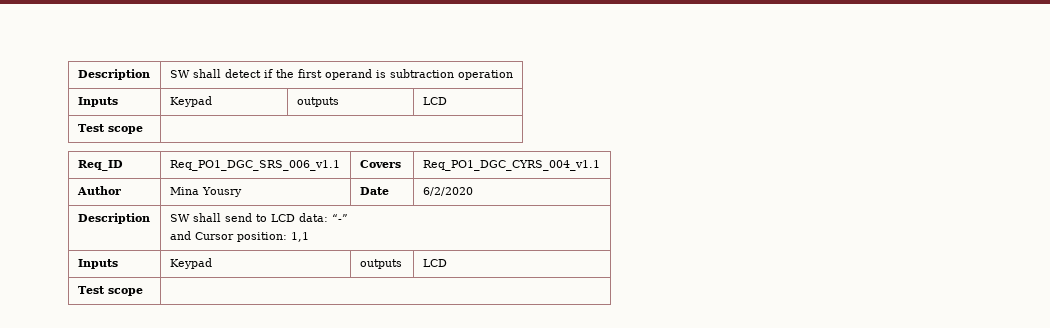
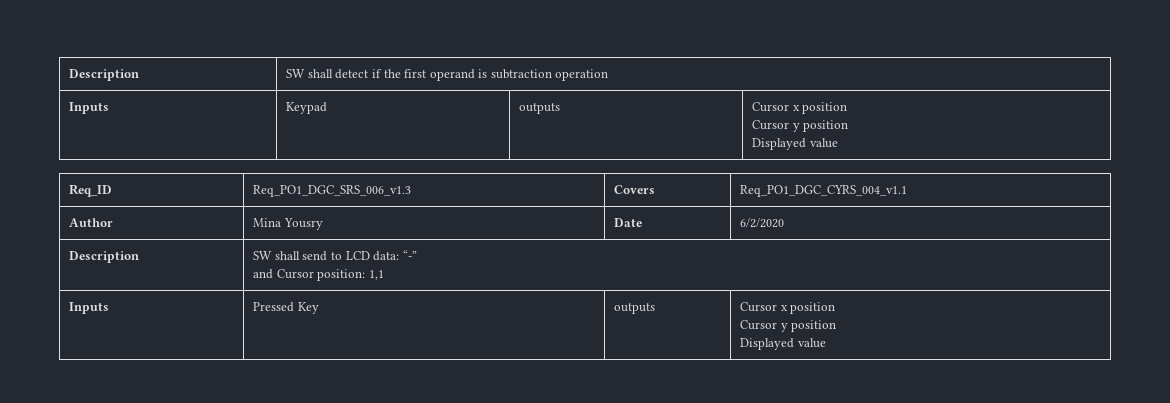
  Description | SW shall detect if the first operand is subtraction operation
- Inputs | Keypad | outputs | LCD
- Test scope |
+ Inputs | Keypad | outputs | Cursor x position
+ Cursor y position
+ Displayed value
- Req_ID | Req_PO1_DGC_SRS_006_v1.1 | Covers | Req_PO1_DGC_CYRS_004_v1.1
+ Req_ID | Req_PO1_DGC_SRS_006_v1.3 | Covers | Req_PO1_DGC_CYRS_004_v1.1
  Description | SW shall send to LCD data: “-”
  and Cursor position: 1,1
- Inputs | Keypad | outputs | LCD
- Test scope |
+ Inputs | Pressed Key | outputs | Cursor x position
+ Cursor y position
+ Displayed value

